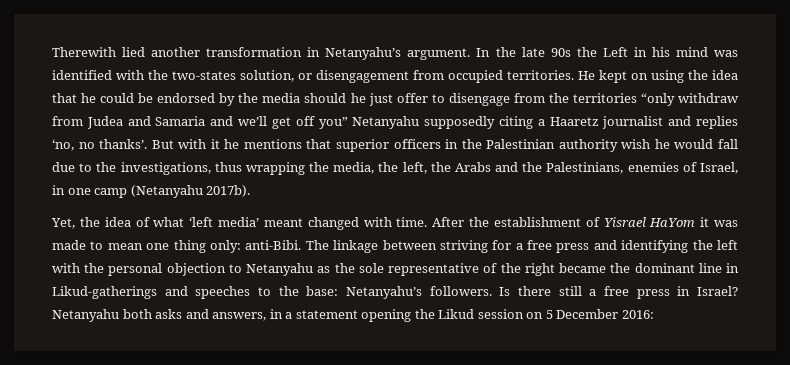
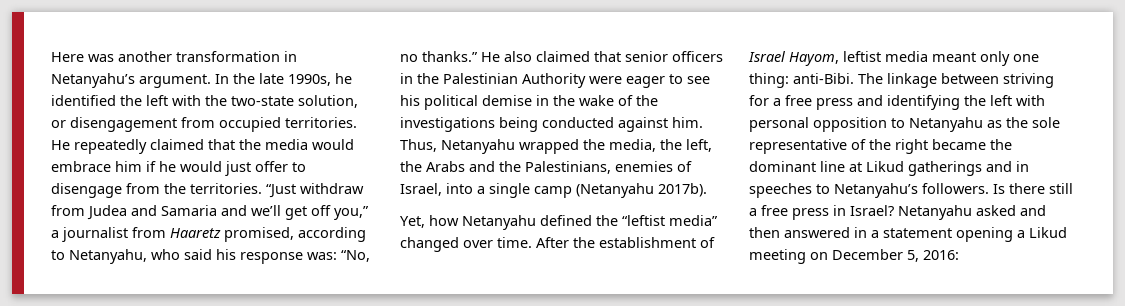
- Therewith lied another transformation in Netanyahu’s argument.
+ Here was another transformation in Netanyahu’s argument.
- In the late 90s the Left in his mind was identified with the two-states solution, or disengagement from occupied territories.
+ In the late 1990s, he identified the left with the two-state solution, or disengagement from occupied territories.
- He kept on using the idea that he could be endorsed by the media should he just offer to disengage from the territories “only withdraw from Judea and Samaria and we’ll get off you” Netanyahu supposedly citing a Haaretz journalist and replies ‘no, no thanks’. But with it he mentions that superior officers in the Palestinian authority wish he would fall due to the investigations, thus wrapping the media, the left, the Arabs and the Palestinians, enemies of Israel, in one camp (Netanyahu 2017b).
+ He repeatedly claimed that the media would embrace him if he would just offer to disengage from the territories. “Just withdraw from Judea and Samaria and we’ll get off you,” a journalist from Haaretz promised, according to Netanyahu, who said his response was: “No, no thanks.” He also claimed that senior officers in the Palestinian Authority were eager to see his political demise in the wake of the investigations being conducted against him. Thus, Netanyahu wrapped the media, the left, the Arabs and the Palestinians, enemies of Israel, into a single camp (Netanyahu 2017b).
- Yet, the idea of what ‘left media’ meant changed with time.
+ Yet, how Netanyahu defined the “leftist media” changed over time.
- After the establishment of Yisrael HaYom it was made to mean one thing only: anti-Bibi.
+ After the establishment of Israel Hayom, leftist media meant only one thing: anti-Bibi.
- The linkage between striving for a free press and identifying the left with the personal objection to Netanyahu as the sole representative of the right became the dominant line in Likud-gatherings and speeches to the base: Netanyahu’s followers.
+ The linkage between striving for a free press and identifying the left with personal opposition to Netanyahu as the sole representative of the right became the dominant line at Likud gatherings and in speeches to Netanyahu’s followers.
- Netanyahu both asks and answers, in a statement opening the Likud session on 5 December 2016:
+ Netanyahu asked and then answered in a statement opening a Likud meeting on December 5, 2016:

